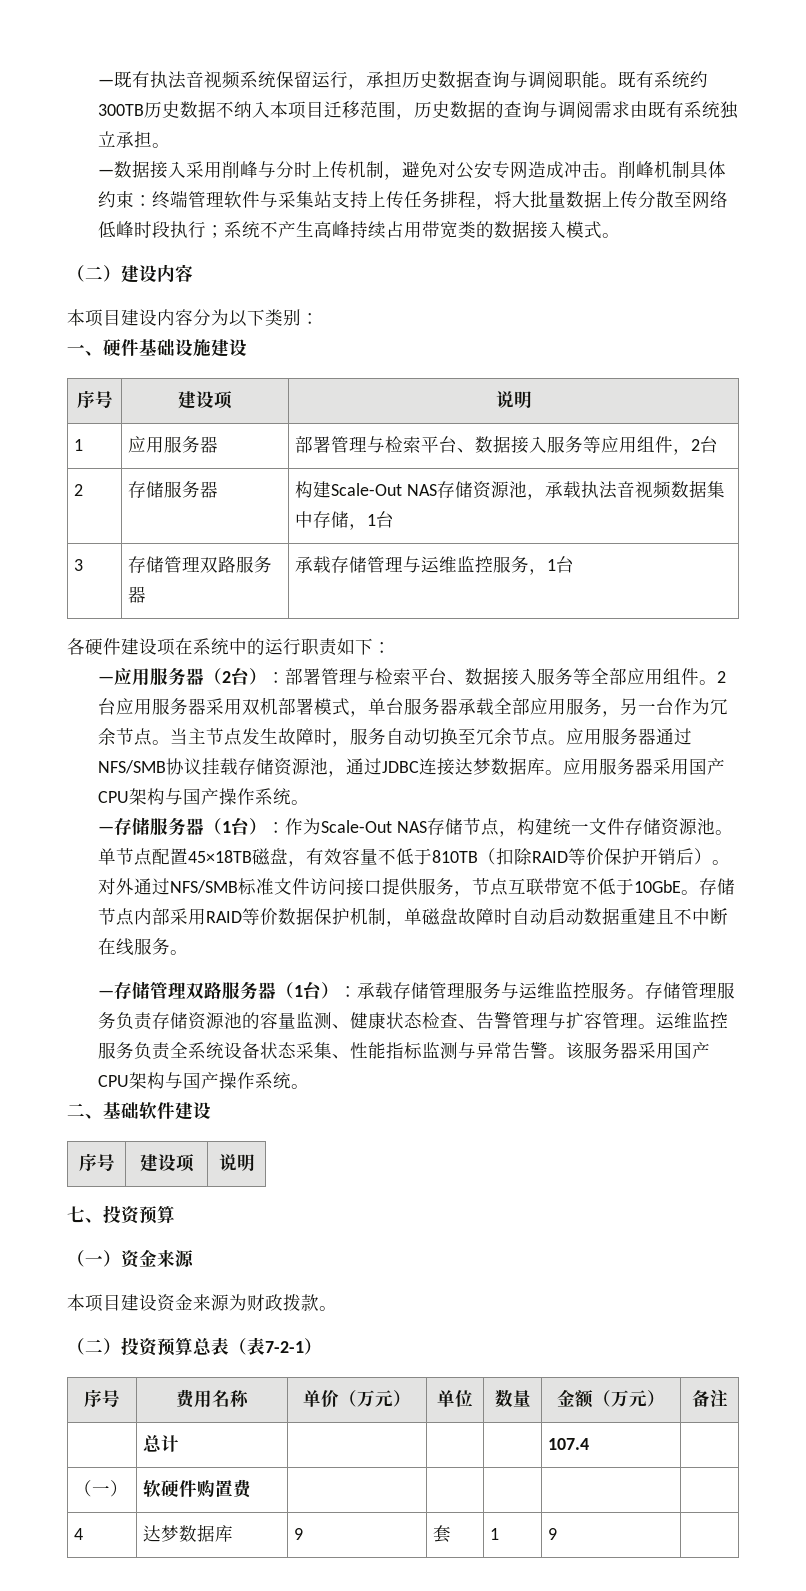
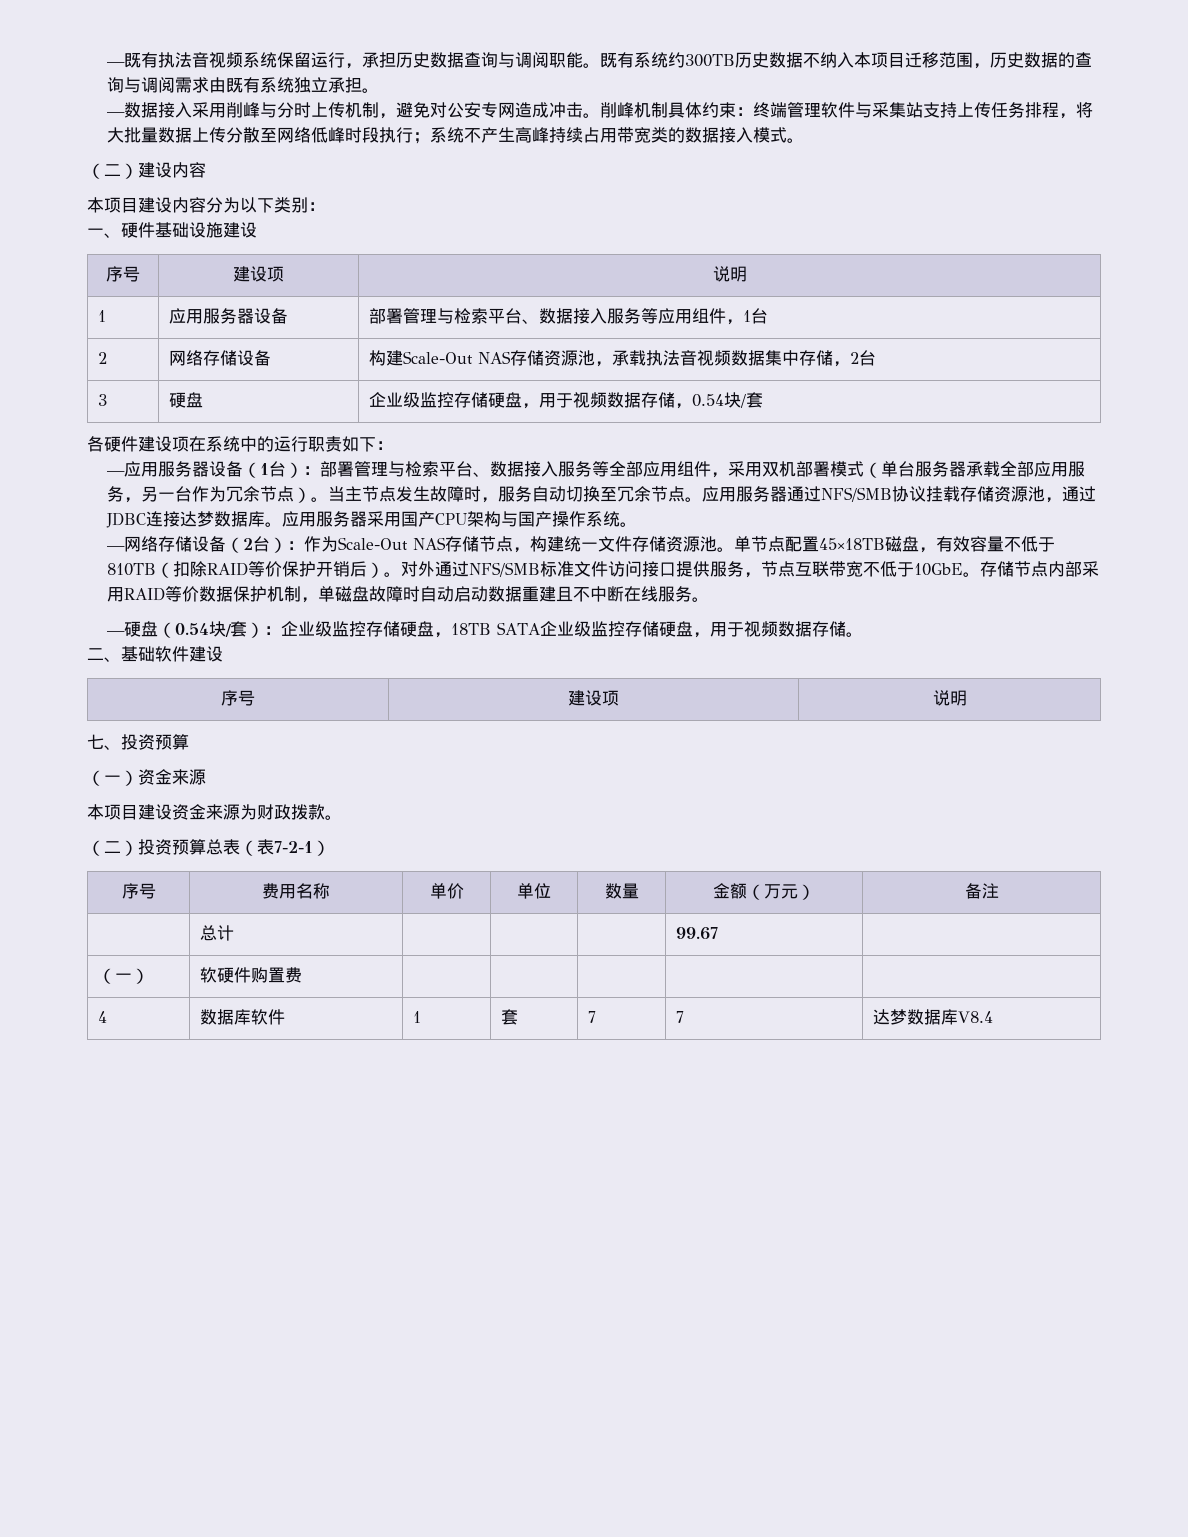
- 1 | 应用服务器 | 部署管理与检索平台、数据接入服务等应用组件，2台
+ 1 | 应用服务器设备 | 部署管理与检索平台、数据接入服务等应用组件，1台
- 2 | 存储服务器 | 构建Scale-Out NAS存储资源池，承载执法音视频数据集中存储，1台
+ 2 | 网络存储设备 | 构建Scale-Out NAS存储资源池，承载执法音视频数据集中存储，2台
- 3 | 存储管理双路服务器 | 承载存储管理与运维监控服务，1台
+ 3 | 硬盘 | 企业级监控存储硬盘，用于视频数据存储，0.54块/套
- —应用服务器（2台）：部署管理与检索平台、数据接入服务等全部应用组件。2台应用服务器采用双机部署模式，单台服务器承载全部应用服务，另一台作为冗余节点。
+ —应用服务器设备（1台）：部署管理与检索平台、数据接入服务等全部应用组件，采用双机部署模式（单台服务器承载全部应用服务，另一台作为冗余节点）。
- —存储服务器（1台）：作为Scale-Out NAS存储节点，构建统一文件存储资源池。
+ —网络存储设备（2台）：作为Scale-Out NAS存储节点，构建统一文件存储资源池。
- —存储管理双路服务器（1台）：承载存储管理服务与运维监控服务。存储管理服务负责存储资源池的容量监测、健康状态检查、告警管理与扩容管理。运维监控服务负责全系统设备状态采集、性能指标监测与异常告警。该服务器采用国产CPU架构与国产操作系统。
+ —硬盘（0.54块/套）：企业级监控存储硬盘，18TB SATA企业级监控存储硬盘，用于视频数据存储。
- 序号 | 费用名称 | 单价（万元） | 单位 | 数量 | 金额（万元） | 备注
+ 序号 | 费用名称 | 单价 | 单位 | 数量 | 金额（万元） | 备注
- | 总计 | | | | 107.4 |
+ | 总计 | | | | 99.67 |
- 4 | 达梦数据库 | 9 | 套 | 1 | 9 |
+ 4 | 数据库软件 | 1 | 套 | 7 | 7 | 达梦数据库V8.4

